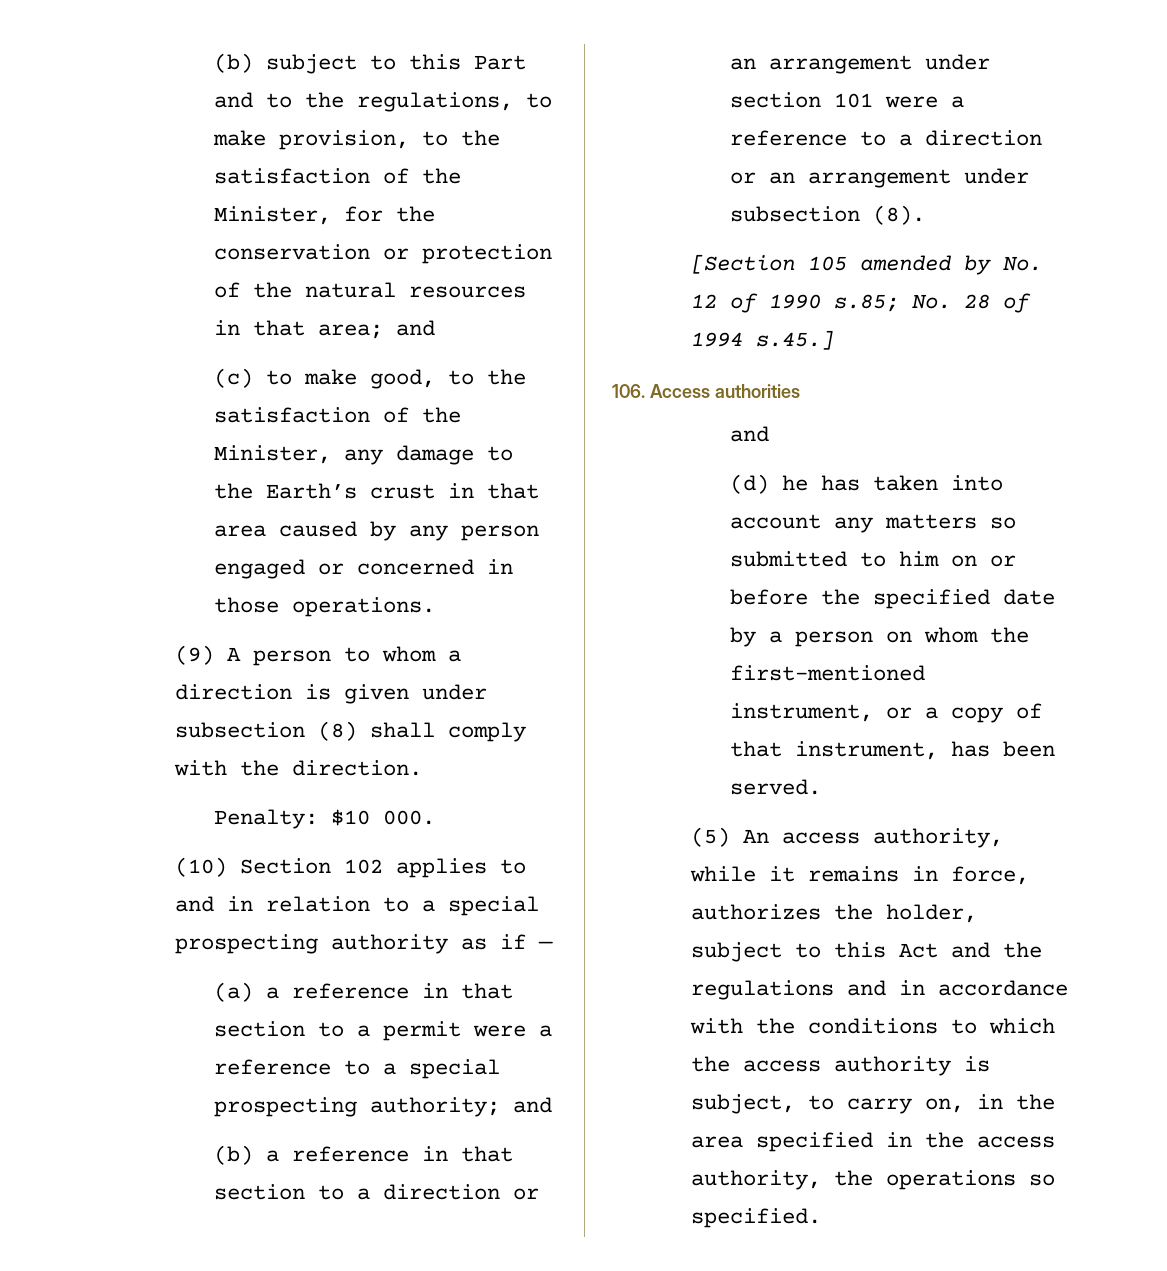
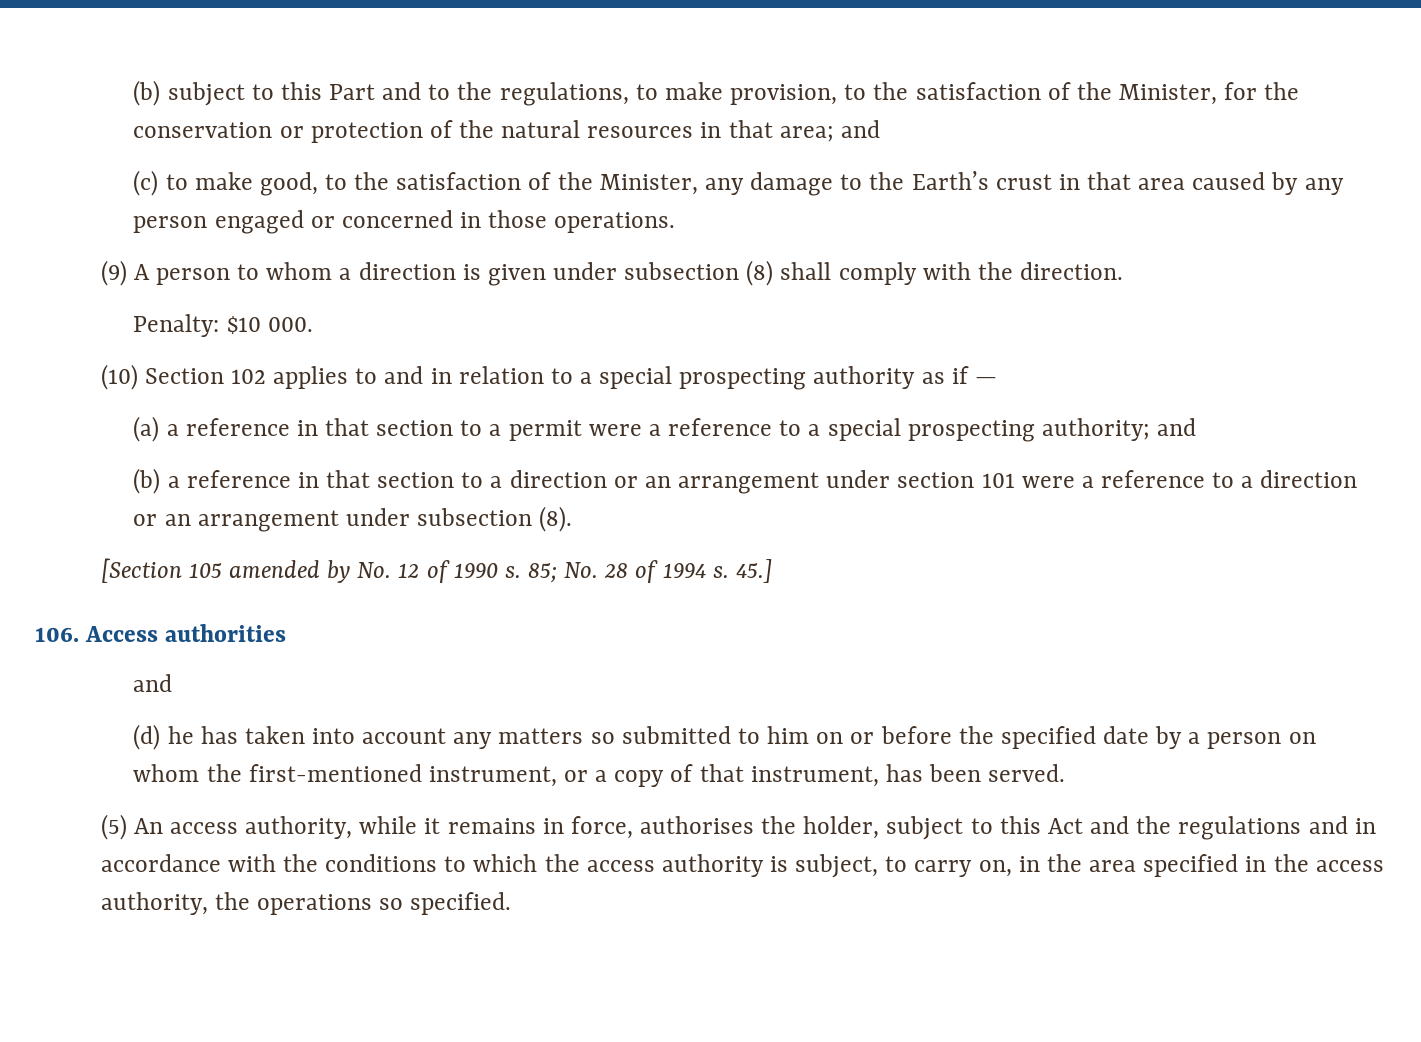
- [Section 105 amended by No. 12 of 1990 s.85; No. 28 of 1994 s.45.]
+ [Section 105 amended by No. 12 of 1990 s. 85; No. 28 of 1994 s. 45.]
- (5) An access authority, while it remains in force, authorizes the holder, subject to this Act and the regulations and in accordance with the conditions to which the access authority is subject, to carry on, in the area specified in the access authority, the operations so specified.
+ (5) An access authority, while it remains in force, authorises the holder, subject to this Act and the regulations and in accordance with the conditions to which the access authority is subject, to carry on, in the area specified in the access authority, the operations so specified.

